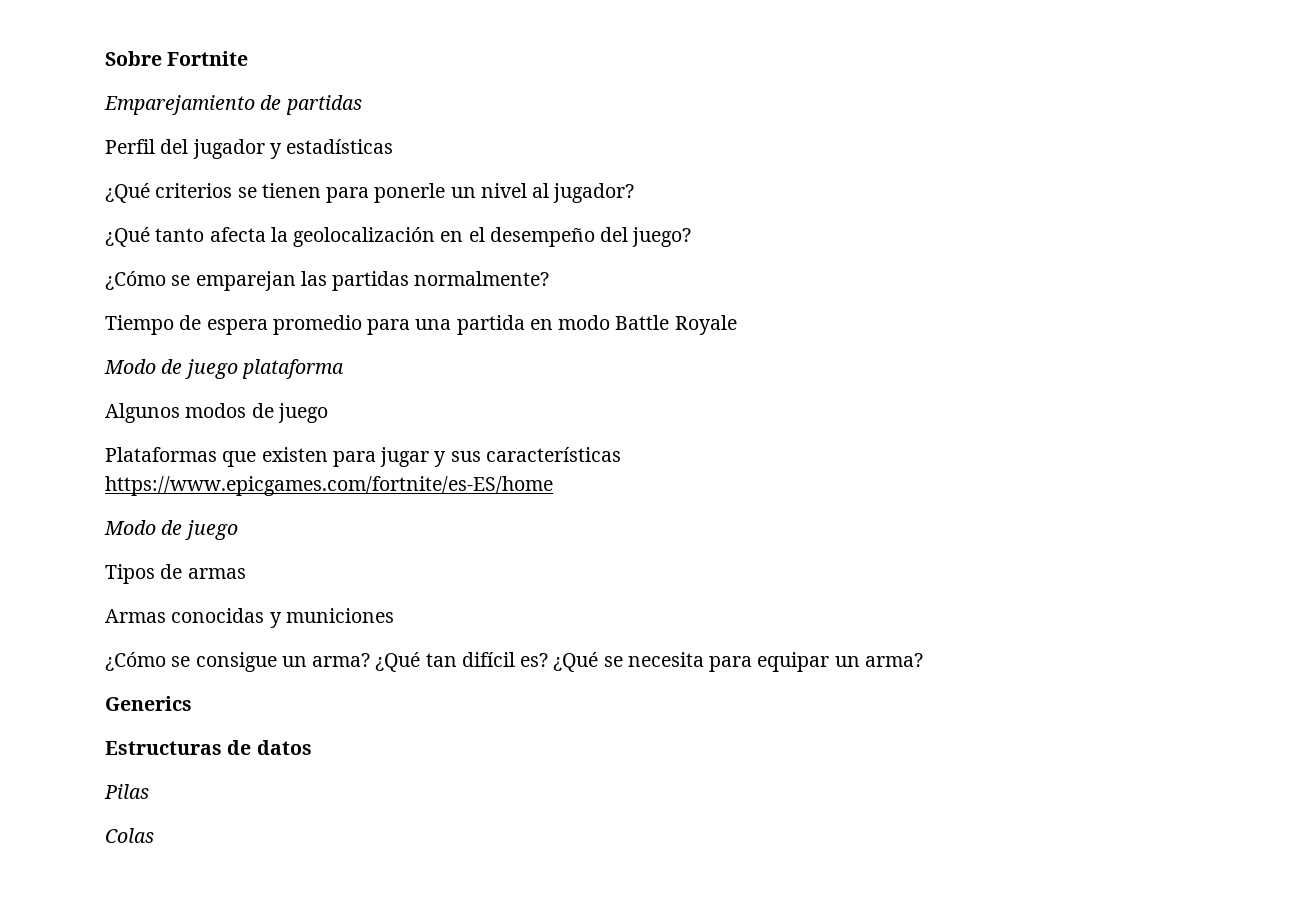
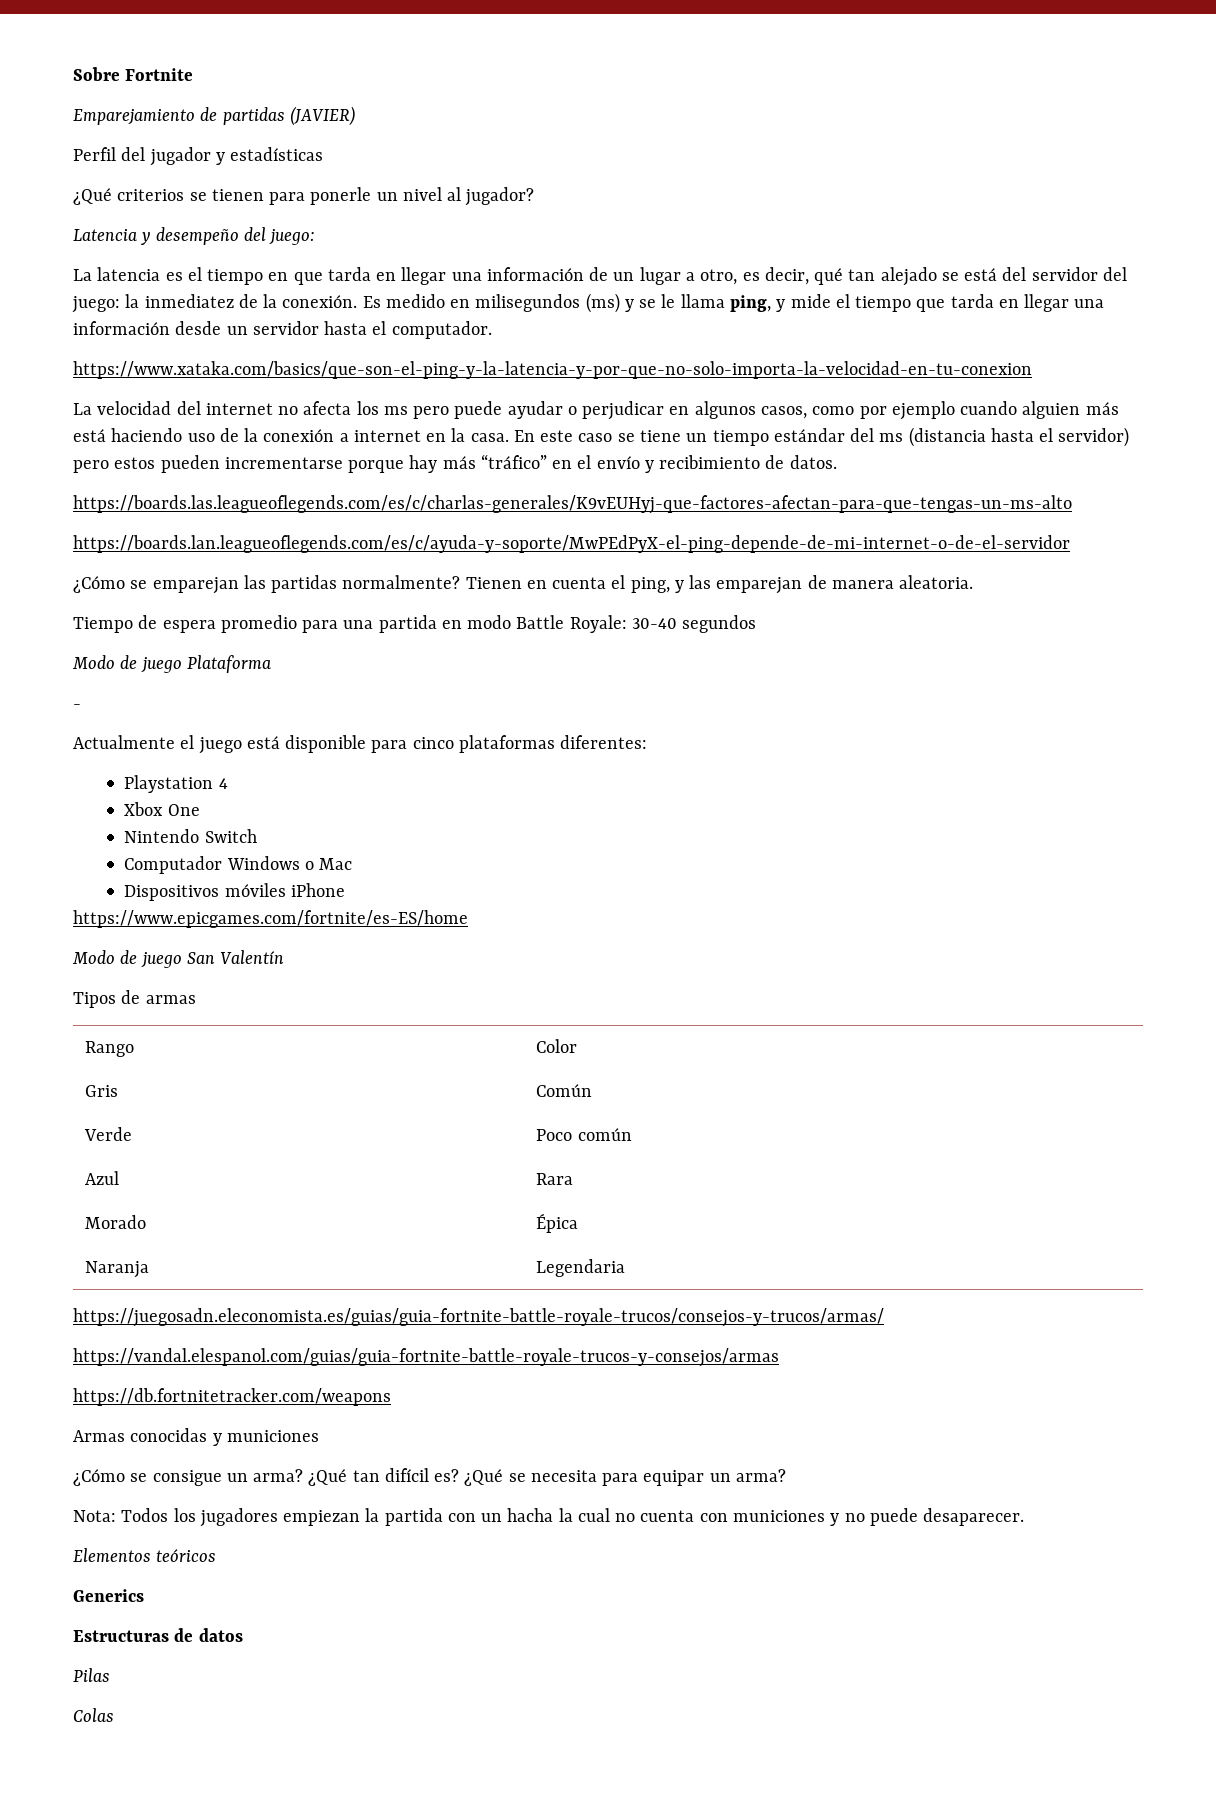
- Emparejamiento de partidas
+ Emparejamiento de partidas (JAVIER)
- ¿Qué tanto afecta la geolocalización en el desempeño del juego?
+ Latencia y desempeño del juego:
+ La latencia es el tiempo en que tarda en llegar una información de un lugar a otro, es decir, qué tan alejado se está del servidor del juego: la inmediatez de la conexión. Es medido en milisegundos (ms) y se le llama ping, y mide el tiempo que tarda en llegar una información desde un servidor hasta el computador.
+ https://www.xataka.com/basics/que-son-el-ping-y-la-latencia-y-por-que-no-solo-importa-la-velocidad-en-tu-conexion
+ La velocidad del internet no afecta los ms pero puede ayudar o perjudicar en algunos casos, como por ejemplo cuando alguien más está haciendo uso de la conexión a internet en la casa. En este caso se tiene un tiempo estándar del ms (distancia hasta el servidor) pero estos pueden incrementarse porque hay más “tráfico” en el envío y recibimiento de datos.
+ https://boards.las.leagueoflegends.com/es/c/charlas-generales/K9vEUHyj-que-factores-afectan-para-que-tengas-un-ms-alto
+ https://boards.lan.leagueoflegends.com/es/c/ayuda-y-soporte/MwPEdPyX-el-ping-depende-de-mi-internet-o-de-el-servidor
+ Tienen en cuenta el ping, y las emparejan de manera aleatoria.
- Tiempo de espera promedio para una partida en modo Battle Royale
- Modo de juego plataforma
- Algunos modos de juego
- Plataformas que existen para jugar y sus características
+ Tiempo de espera promedio para una partida en modo Battle Royale: 30-40 segundos
+ Modo de juego Plataforma
+ -
+ Actualmente el juego está disponible para cinco plataformas diferentes:
+ Playstation 4
+ Xbox One
+ Nintendo Switch
+ Computador Windows o Mac
+ Dispositivos móviles iPhone
  https://www.epicgames.com/fortnite/es-ES/home
- Modo de juego
+ Modo de juego San Valentín
+ Rango | Color
+ Gris | Común
+ Verde | Poco común
+ Azul | Rara
+ Morado | Épica
+ Naranja | Legendaria
+ https://juegosadn.eleconomista.es/guias/guia-fortnite-battle-royale-trucos/consejos-y-trucos/armas/
+ https://vandal.elespanol.com/guias/guia-fortnite-battle-royale-trucos-y-consejos/armas
+ https://db.fortnitetracker.com/weapons
+ Nota: Todos los jugadores empiezan la partida con un hacha la cual no cuenta con municiones y no puede desaparecer.
+ Elementos teóricos

